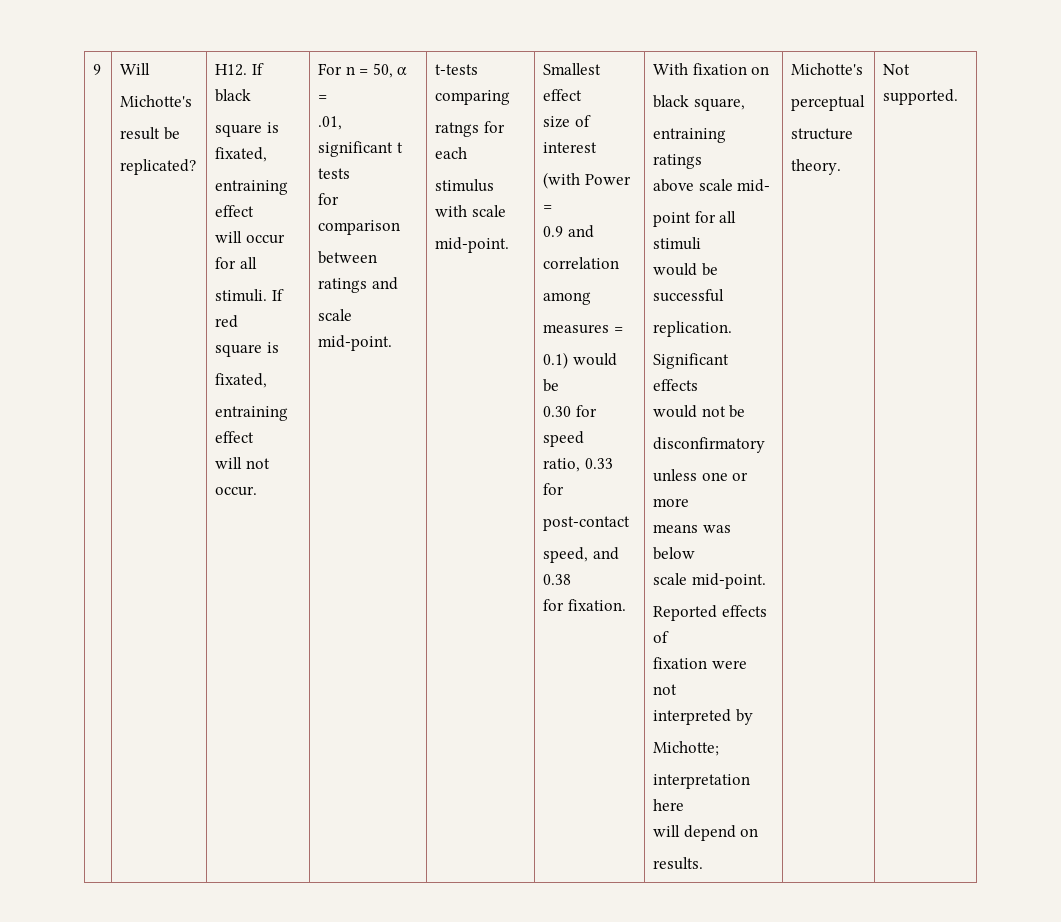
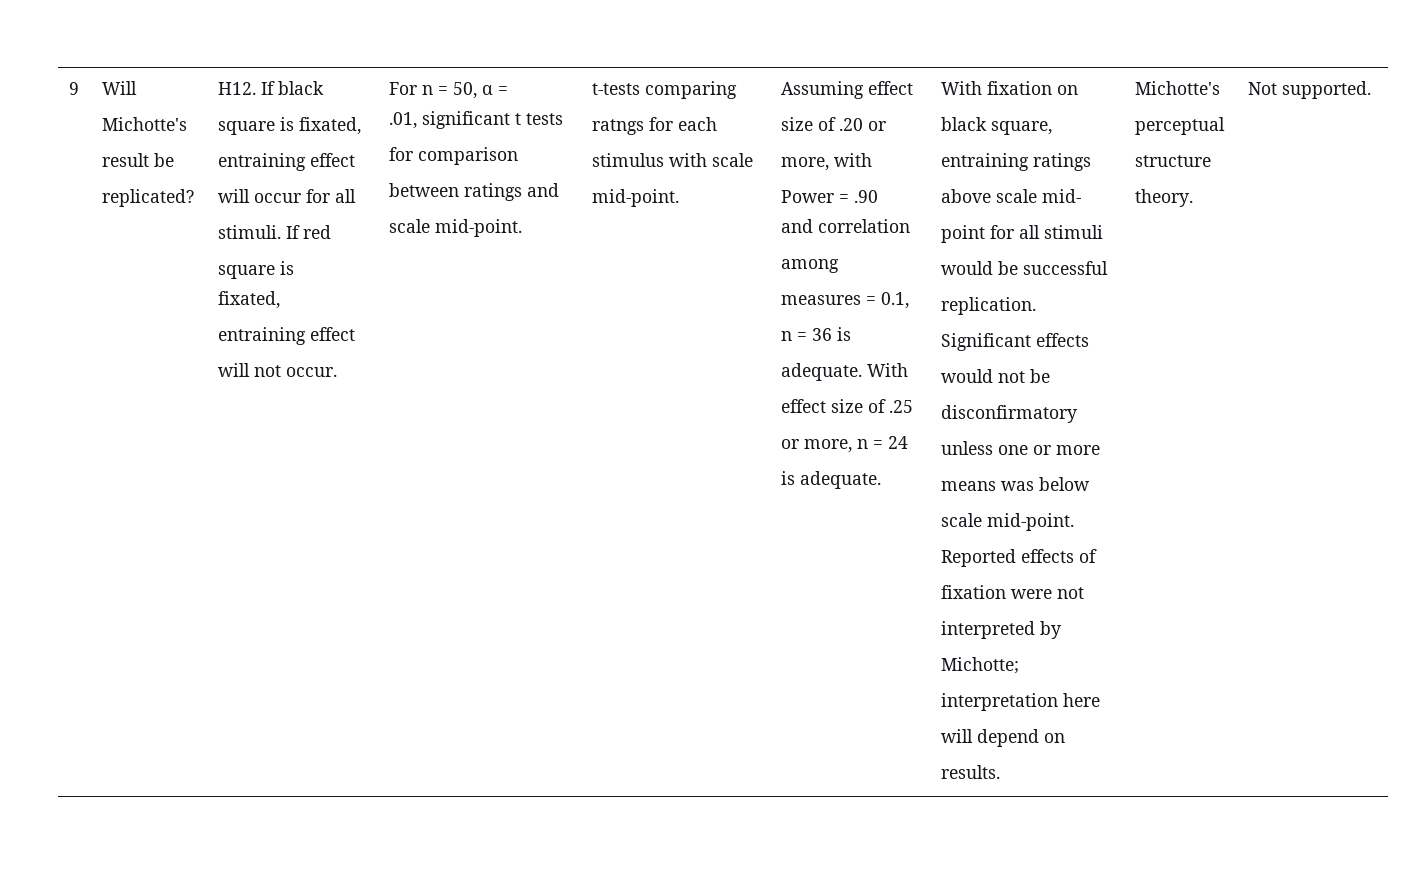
- Smallest effect
+ Assuming effect
- size of interest
- (with Power =
- 0.9 and
- correlation
+ size of .20 or
+ more, with
+ Power = .90
+ and correlation
- measures =
- 0.1) would be
- 0.30 for speed
- ratio, 0.33 for
- post-contact
- speed, and 0.38
- for fixation.
+ measures = 0.1,
+ n = 36 is
+ adequate. With
+ effect size of .25
+ or more, n = 24
+ is adequate.

